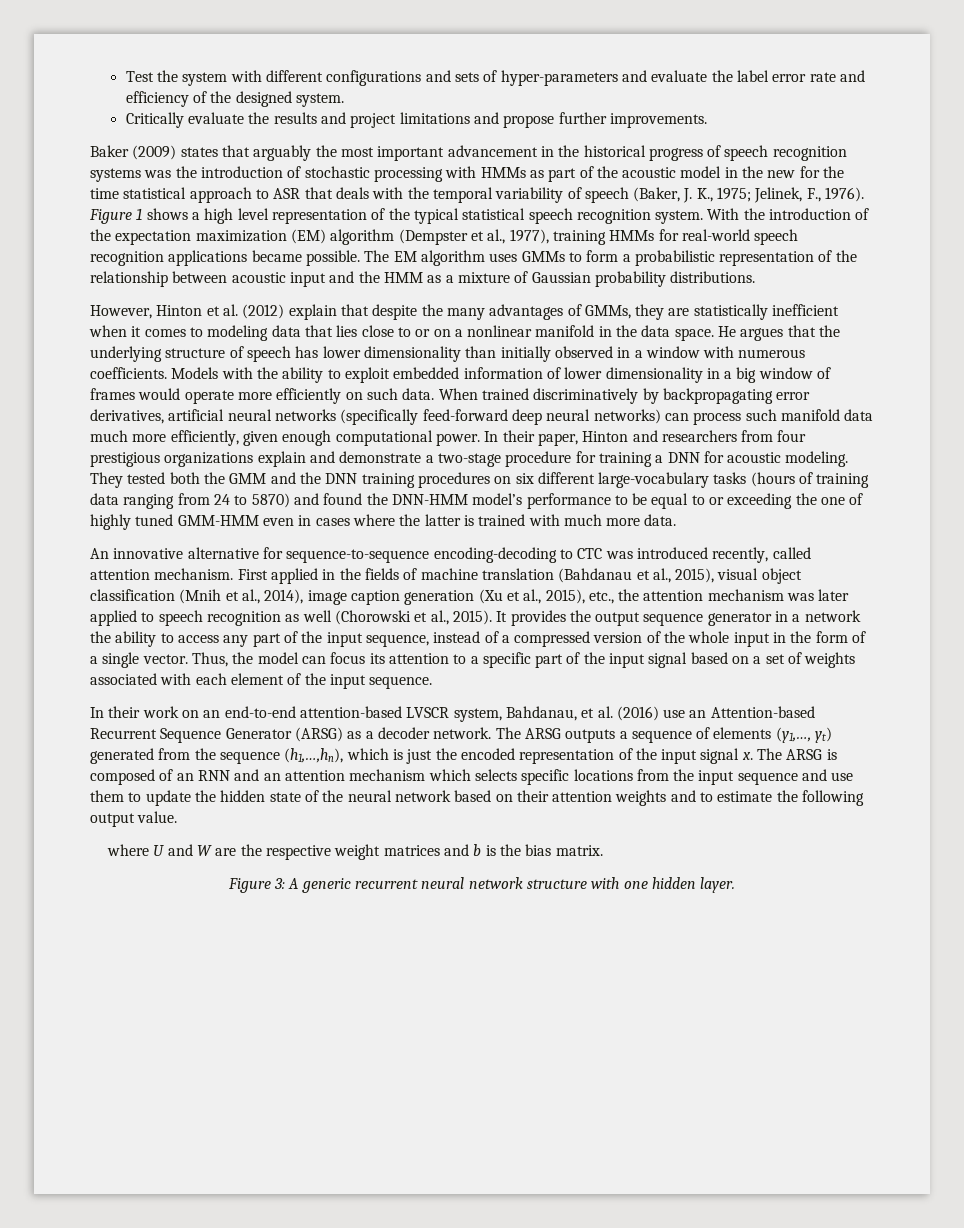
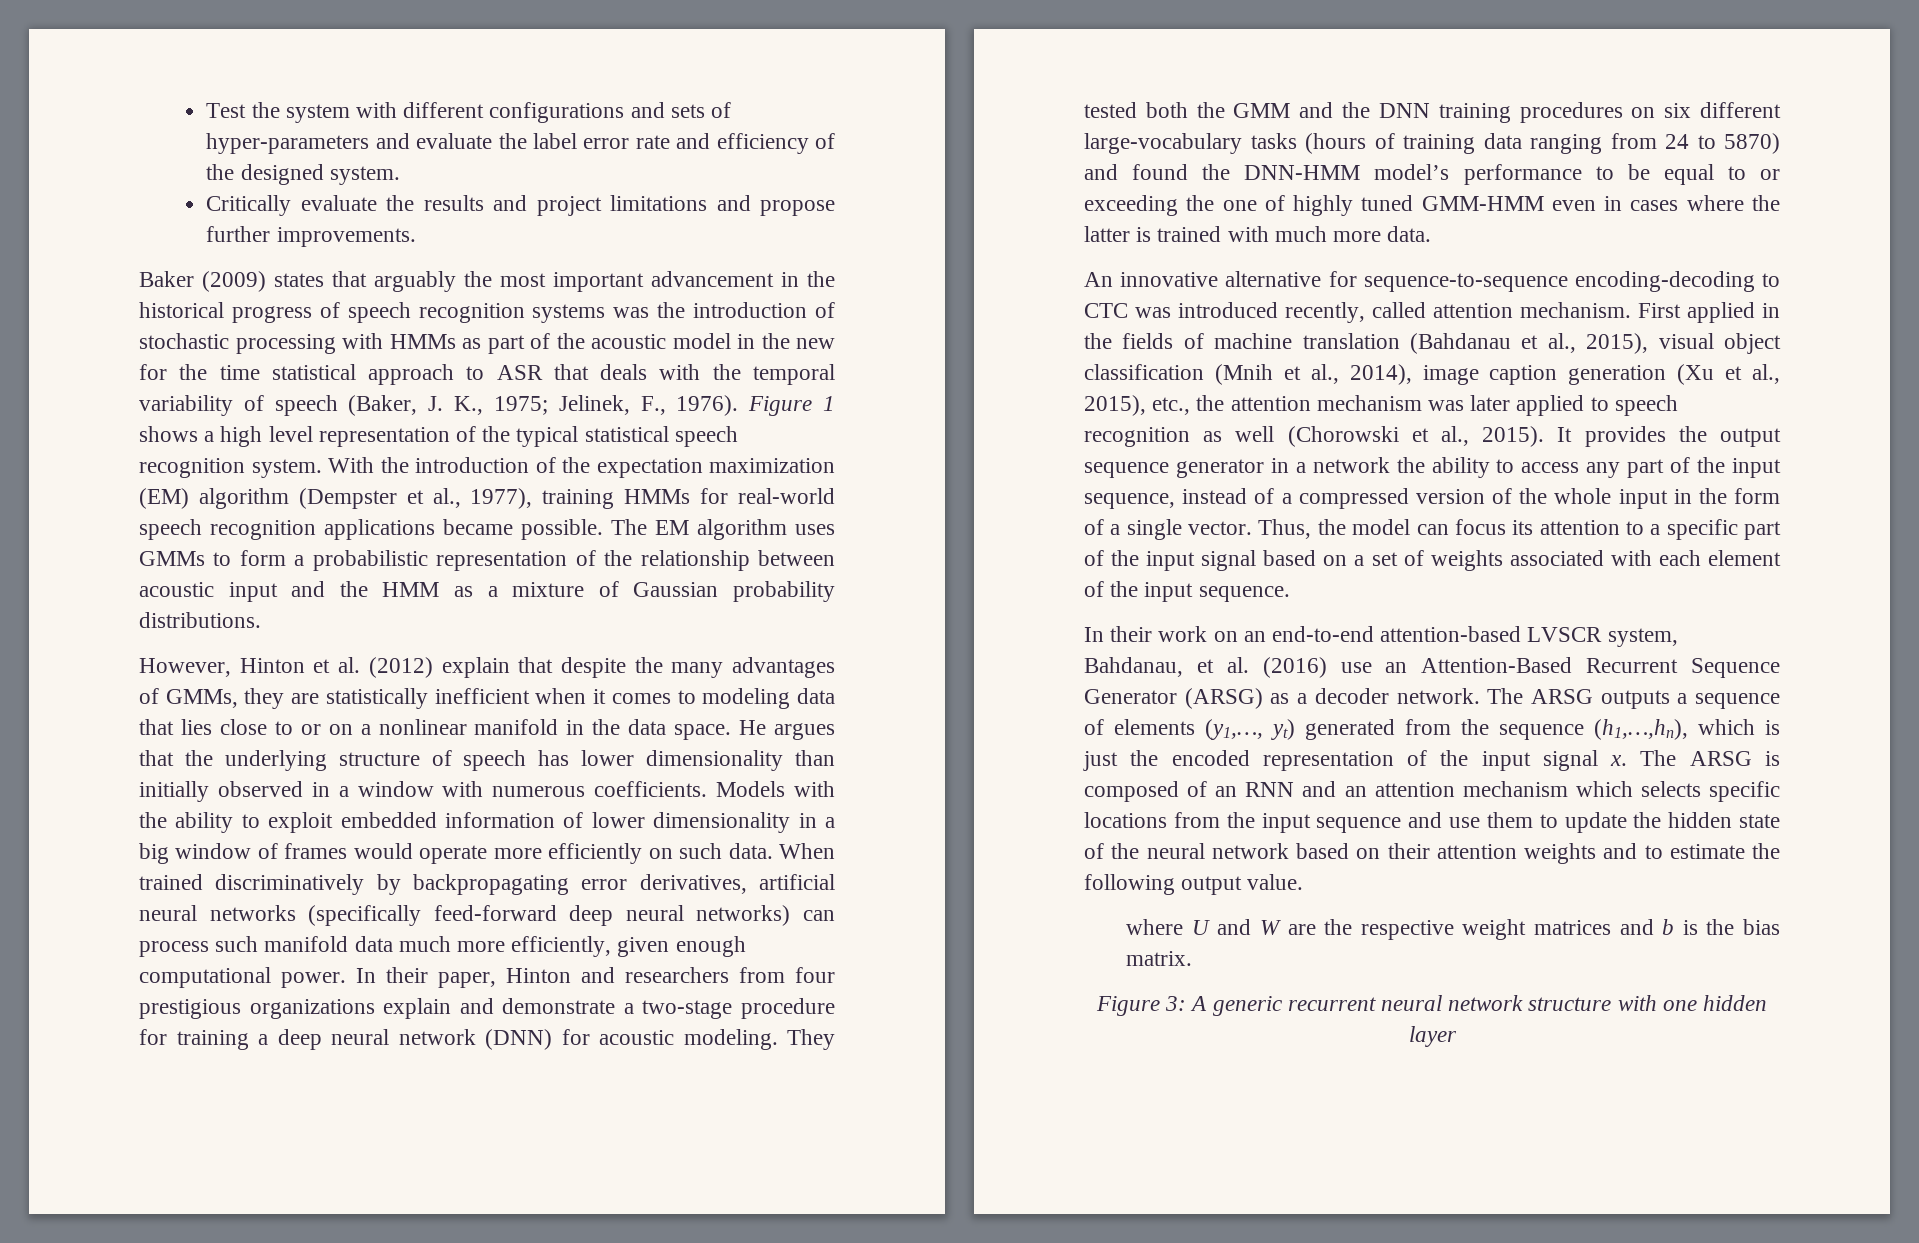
- In their paper, Hinton and researchers from four prestigious organizations explain and demonstrate a two-stage procedure for training a DNN for acoustic modeling.
+ In their paper, Hinton and researchers from four prestigious organizations explain and demonstrate a two-stage procedure for training a deep neural network (DNN) for acoustic modeling.
- In their work on an end-to-end attention-based LVSCR system, Bahdanau, et al. (2016) use an Attention-based Recurrent Sequence Generator (ARSG) as a decoder network.
+ In their work on an end-to-end attention-based LVSCR system, Bahdanau, et al. (2016) use an Attention-Based Recurrent Sequence Generator (ARSG) as a decoder network.
- Figure 3: A generic recurrent neural network structure with one hidden layer.
+ Figure 3: A generic recurrent neural network structure with one hidden layer

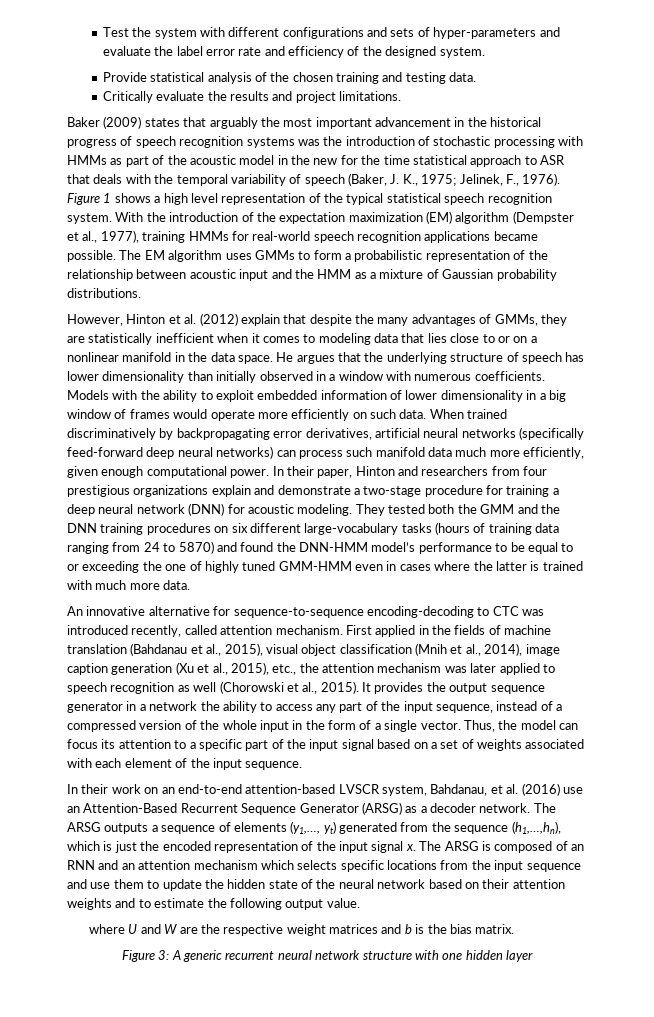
+ Provide statistical analysis of the chosen training and testing data.
- Critically evaluate the results and project limitations and propose further improvements.
+ Critically evaluate the results and project limitations.

